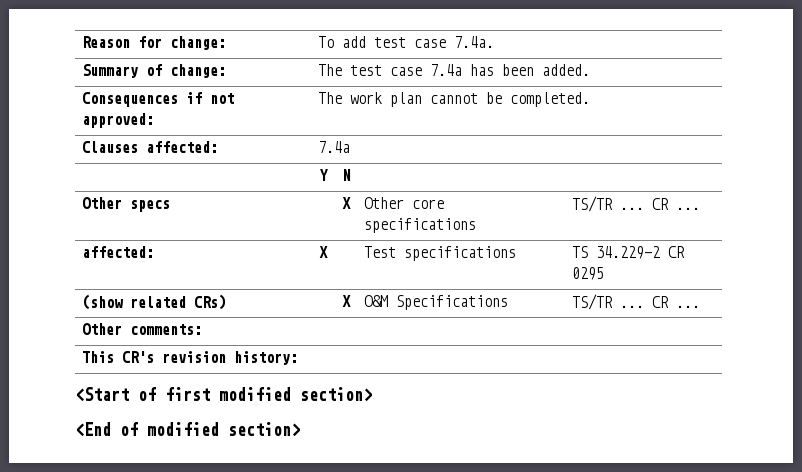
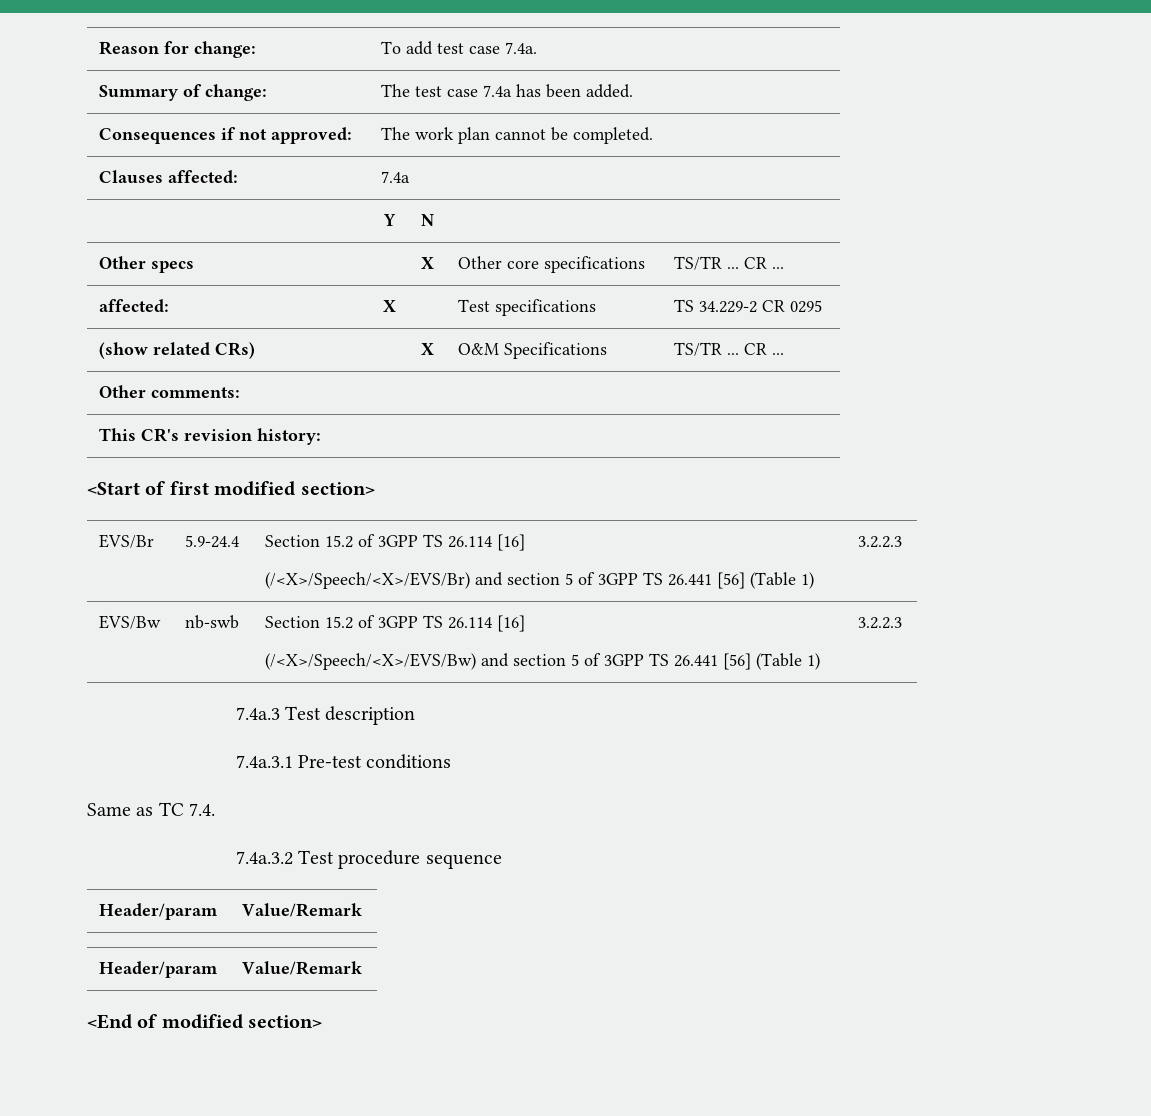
+ EVS/Br | 5.9-24.4 | Section 15.2 of 3GPP TS 26.114 [16]
+ (/<X>/Speech/<X>/EVS/Br) and section 5 of 3GPP TS 26.441 [56] (Table 1) | 3.2.2.3
+ EVS/Bw | nb-swb | Section 15.2 of 3GPP TS 26.114 [16]
+ (/<X>/Speech/<X>/EVS/Bw) and section 5 of 3GPP TS 26.441 [56] (Table 1) | 3.2.2.3
+ 7.4a.3 Test description
+ 7.4a.3.1 Pre-test conditions
+ Same as TC 7.4.
+ 7.4a.3.2 Test procedure sequence
+ Header/param | Value/Remark
+ Header/param | Value/Remark

